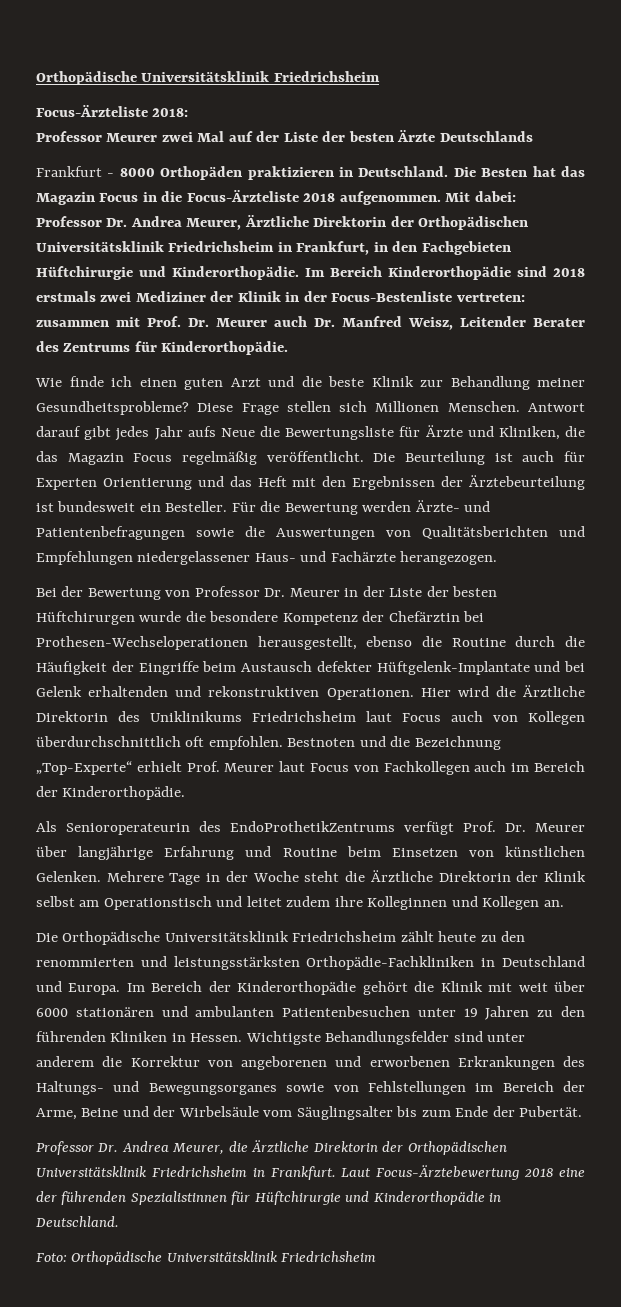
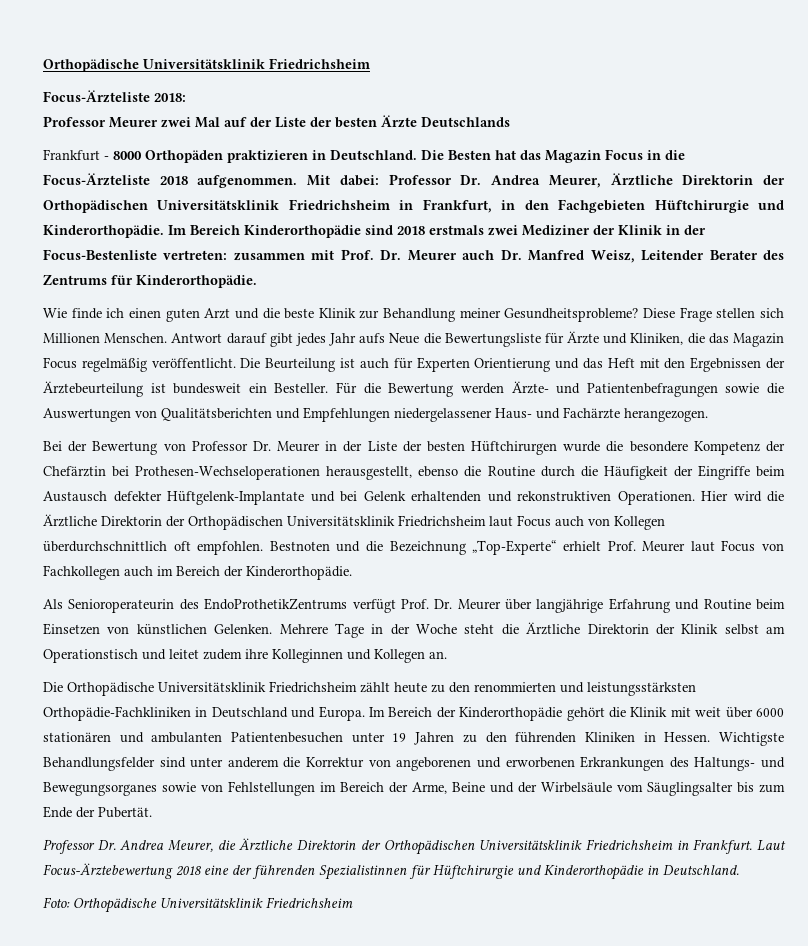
- Hier wird die Ärztliche Direktorin des Uniklinikums Friedrichsheim laut Focus auch von Kollegen überdurchschnittlich oft empfohlen.
+ Hier wird die Ärztliche Direktorin der Orthopädischen Universitätsklinik Friedrichsheim laut Focus auch von Kollegen überdurchschnittlich oft empfohlen.

